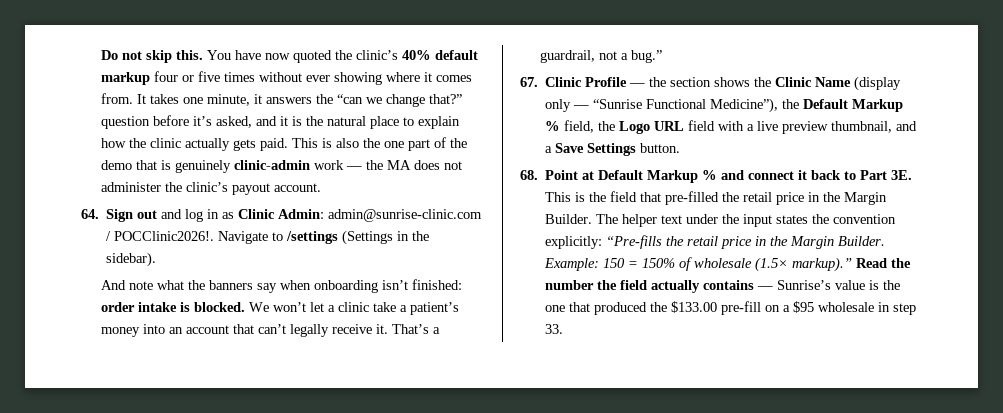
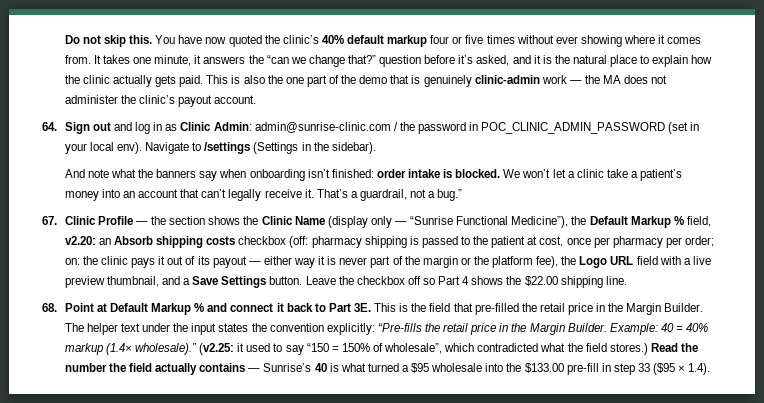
- 64. Sign out and log in as Clinic Admin: admin@sunrise-clinic.com / POCClinic2026!.
+ 64. Sign out and log in as Clinic Admin: admin@sunrise-clinic.com / the password in POC_CLINIC_ADMIN_PASSWORD (set in your local env).
- 67. Clinic Profile — the section shows the Clinic Name (display only — “Sunrise Functional Medicine”), the Default Markup % field, the Logo URL field with a live preview thumbnail, and a Save Settings button.
+ 67. Clinic Profile — the section shows the Clinic Name (display only — “Sunrise Functional Medicine”), the Default Markup % field, v2.20: an Absorb shipping costs checkbox (off: pharmacy shipping is passed to the patient at cost, once per pharmacy per order; on: the clinic pays it out of its payout — either way it is never part of the margin or the platform fee), the Logo URL field with a live preview thumbnail, and a Save Settings button. Leave the checkbox off so Part 4 shows the $22.00 shipping line.
- Example: 150 = 150% of wholesale (1.5× markup).”
+ Example: 40 = 40% markup (1.4× wholesale).” (v2.25: it used to say “150 = 150% of wholesale”, which contradicted what the field stores.)
- Read the number the field actually contains — Sunrise’s value is the one that produced the $133.00 pre-fill on a $95 wholesale in step 33.
+ Read the number the field actually contains — Sunrise’s 40 is what turned a $95 wholesale into the $133.00 pre-fill in step 33 ($95 × 1.4).

